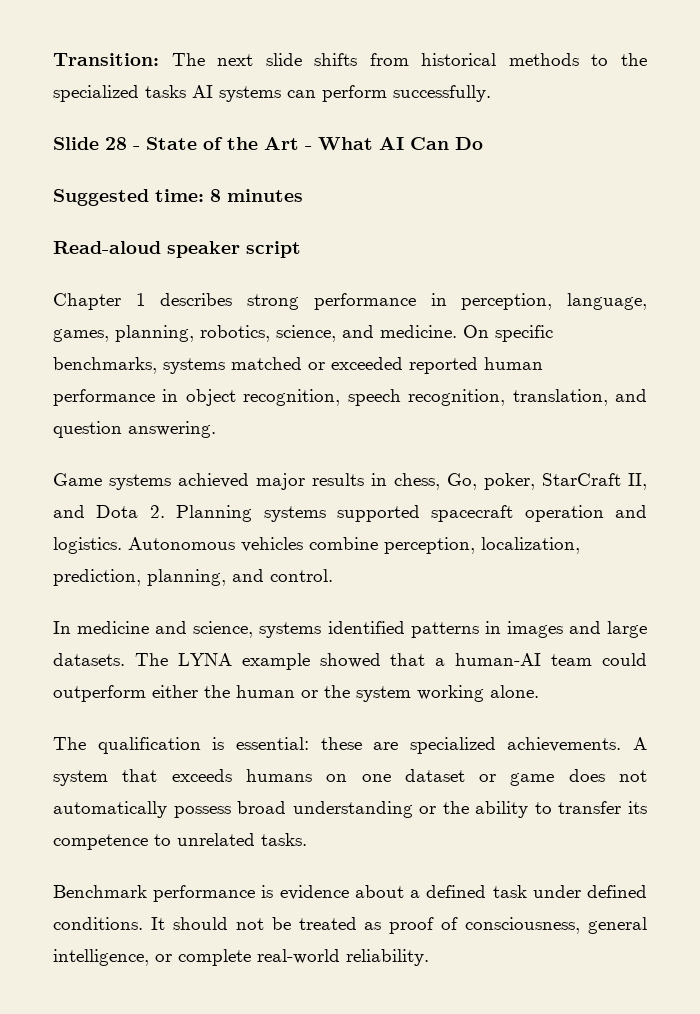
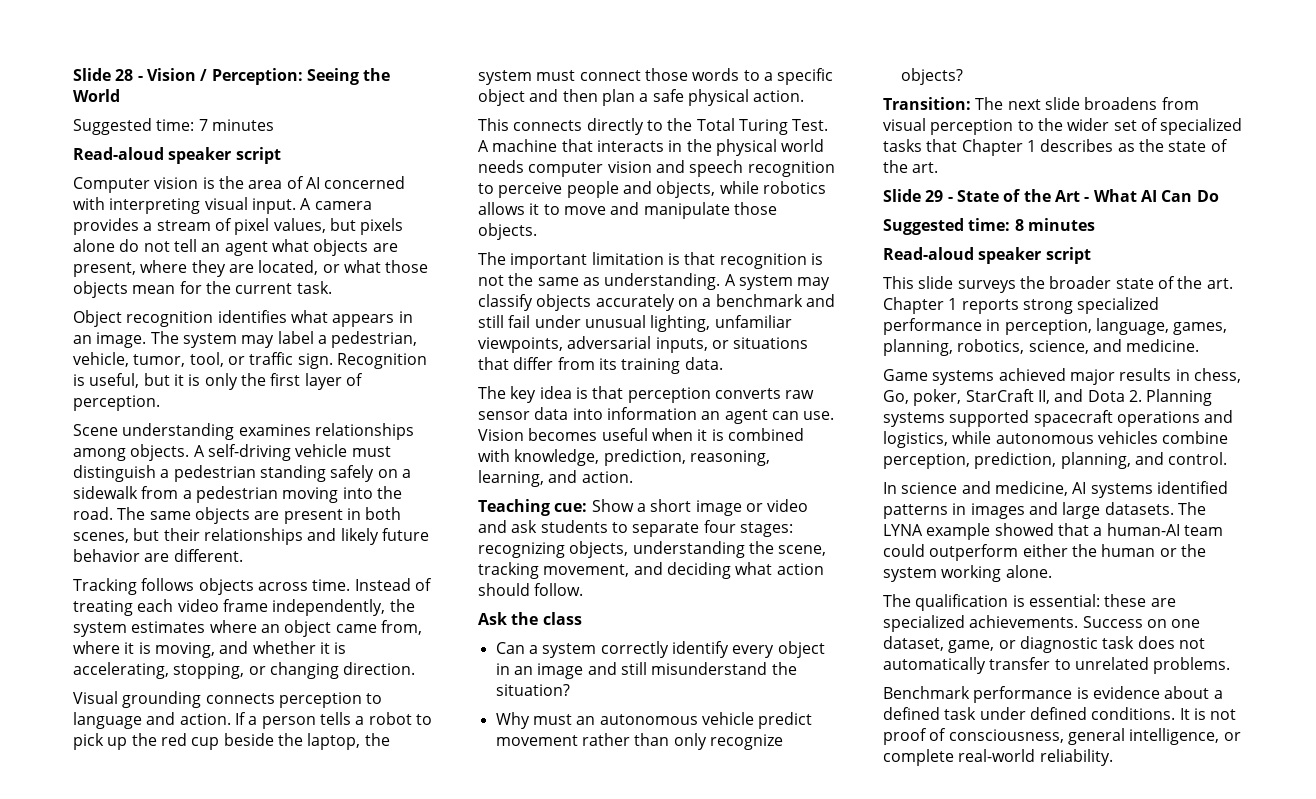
- Transition: The next slide shifts from historical methods to the specialized tasks AI systems can perform successfully.
- Slide 28 - State of the Art - What AI Can Do
+ Slide 28 - Vision / Perception: Seeing the World
+ Suggested time: 7 minutes
+ Read-aloud speaker script
+ Computer vision is the area of AI concerned with interpreting visual input. A camera provides a stream of pixel values, but pixels alone do not tell an agent what objects are present, where they are located, or what those objects mean for the current task.
+ Object recognition identifies what appears in an image. The system may label a pedestrian, vehicle, tumor, tool, or traffic sign. Recognition is useful, but it is only the first layer of perception.
+ Scene understanding examines relationships among objects. A self-driving vehicle must distinguish a pedestrian standing safely on a sidewalk from a pedestrian moving into the road. The same objects are present in both scenes, but their relationships and likely future behavior are different.
+ Tracking follows objects across time. Instead of treating each video frame independently, the system estimates where an object came from, where it is moving, and whether it is accelerating, stopping, or changing direction.
+ Visual grounding connects perception to language and action. If a person tells a robot to pick up the red cup beside the laptop, the system must connect those words to a specific object and then plan a safe physical action.
+ This connects directly to the Total Turing Test. A machine that interacts in the physical world needs computer vision and speech recognition to perceive people and objects, while robotics allows it to move and manipulate those objects.
+ The important limitation is that recognition is not the same as understanding. A system may classify objects accurately on a benchmark and still fail under unusual lighting, unfamiliar viewpoints, adversarial inputs, or situations that differ from its training data.
+ The key idea is that perception converts raw sensor data into information an agent can use. Vision becomes useful when it is combined with knowledge, prediction, reasoning, learning, and action.
+ Teaching cue: Show a short image or video and ask students to separate four stages: recognizing objects, understanding the scene, tracking movement, and deciding what action should follow.
+ Ask the class
+ Can a system correctly identify every object in an image and still misunderstand the situation?
+ Why must an autonomous vehicle predict movement rather than only recognize objects?
+ Transition: The next slide broadens from visual perception to the wider set of specialized tasks that Chapter 1 describes as the state of the art.
+ Slide 29 - State of the Art - What AI Can Do
- Chapter 1 describes strong performance in perception, language, games, planning, robotics, science, and medicine. On specific benchmarks, systems matched or exceeded reported human performance in object recognition, speech recognition, translation, and question answering.
+ This slide surveys the broader state of the art. Chapter 1 reports strong specialized performance in perception, language, games, planning, robotics, science, and medicine.
- Game systems achieved major results in chess, Go, poker, StarCraft II, and Dota 2. Planning systems supported spacecraft operation and logistics. Autonomous vehicles combine perception, localization, prediction, planning, and control.
+ Game systems achieved major results in chess, Go, poker, StarCraft II, and Dota 2. Planning systems supported spacecraft operations and logistics, while autonomous vehicles combine perception, prediction, planning, and control.
- In medicine and science, systems identified patterns in images and large datasets.
+ In science and medicine, AI systems identified patterns in images and large datasets.
- A system that exceeds humans on one dataset or game does not automatically possess broad understanding or the ability to transfer its competence to unrelated tasks.
+ Success on one dataset, game, or diagnostic task does not automatically transfer to unrelated problems.
- It should not be treated as proof of consciousness, general intelligence, or complete real-world reliability.
+ It is not proof of consciousness, general intelligence, or complete real-world reliability.

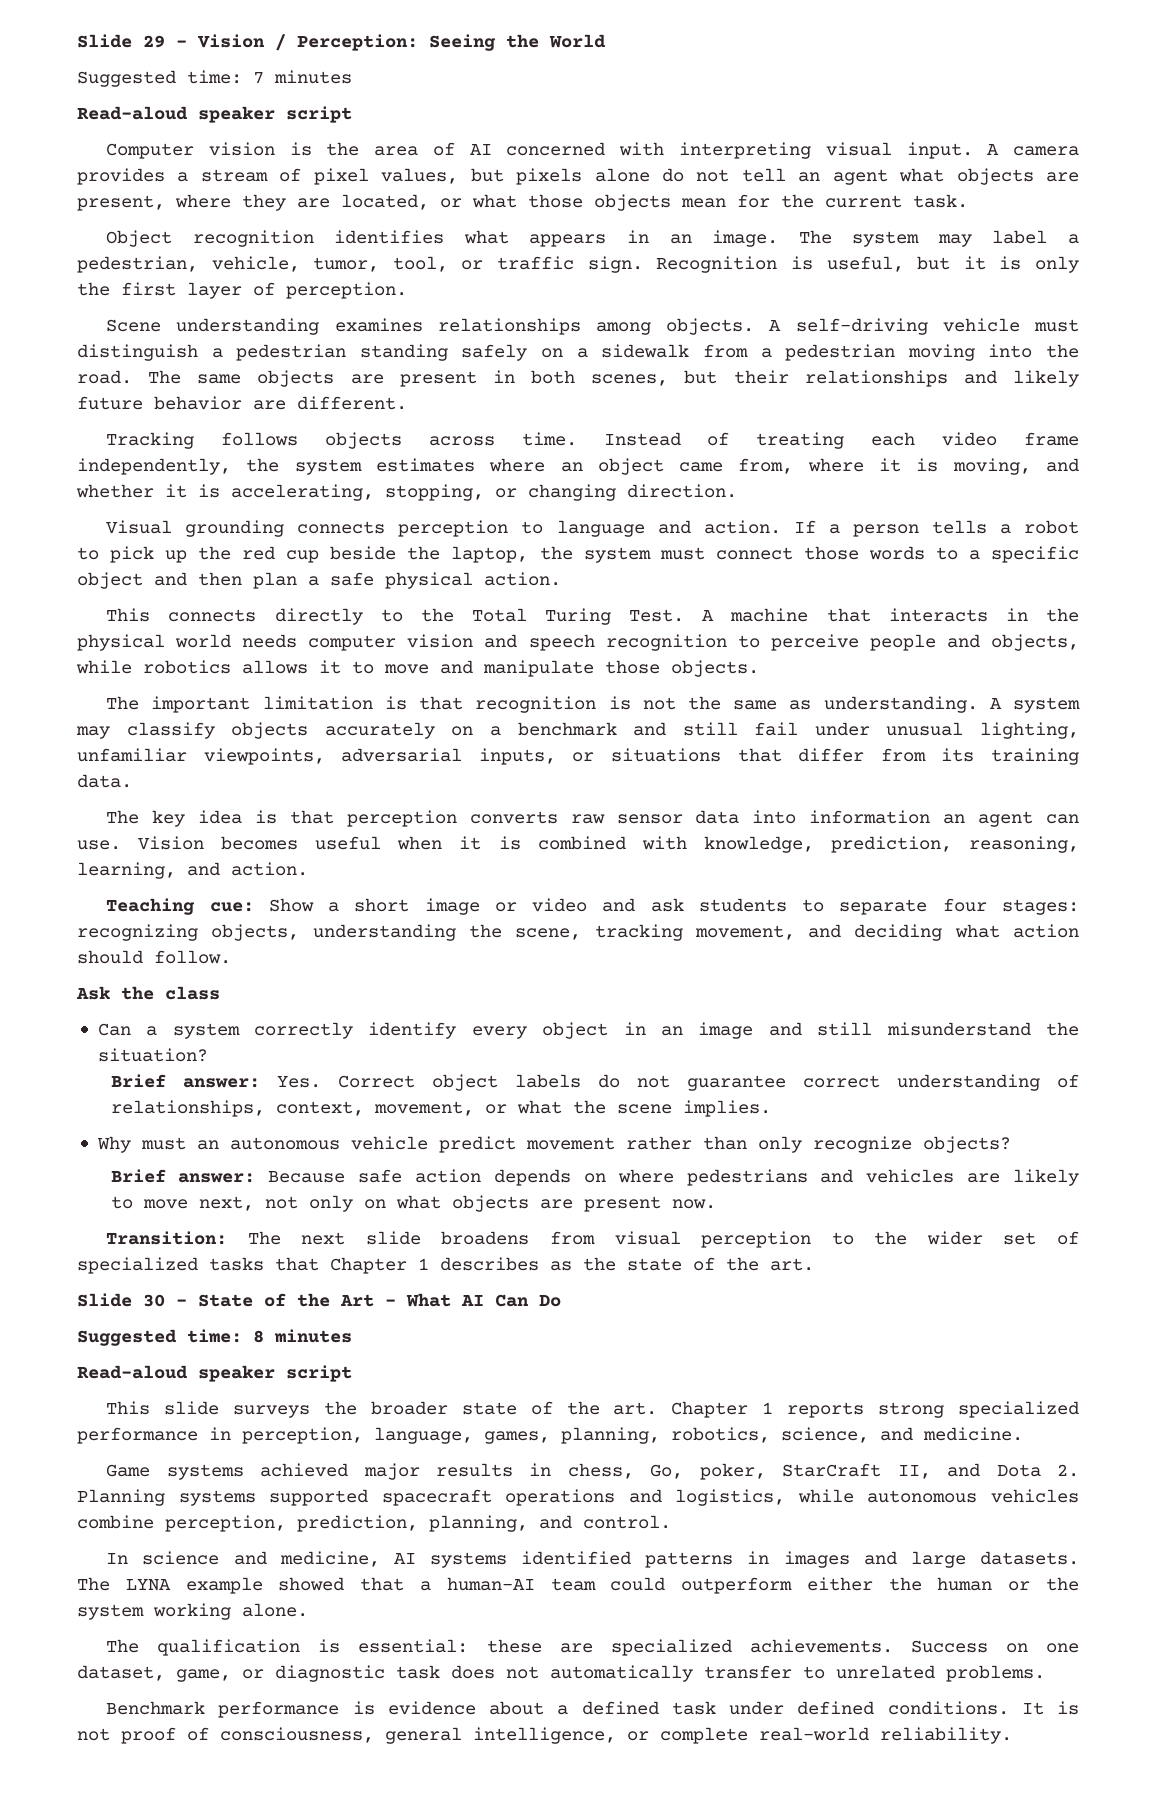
- Slide 28 - Vision / Perception: Seeing the World
+ Slide 29 - Vision / Perception: Seeing the World
+ Brief answer: Yes. Correct object labels do not guarantee correct understanding of relationships, context, movement, or what the scene implies.
+ Brief answer: Because safe action depends on where pedestrians and vehicles are likely to move next, not only on what objects are present now.
- Slide 29 - State of the Art - What AI Can Do
+ Slide 30 - State of the Art - What AI Can Do

